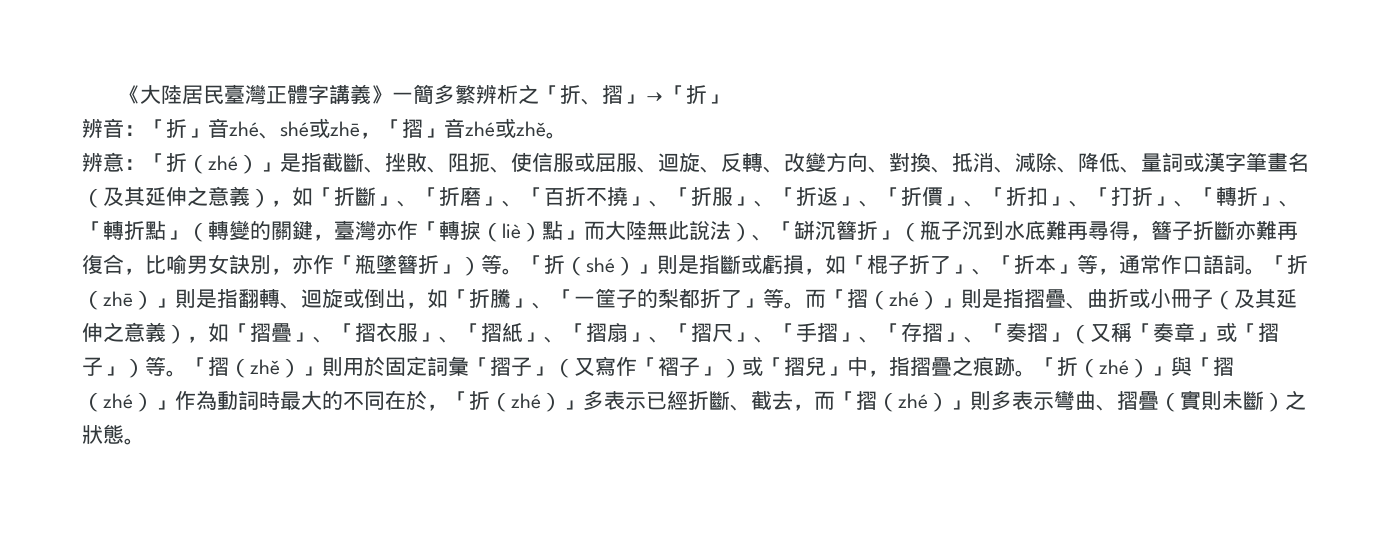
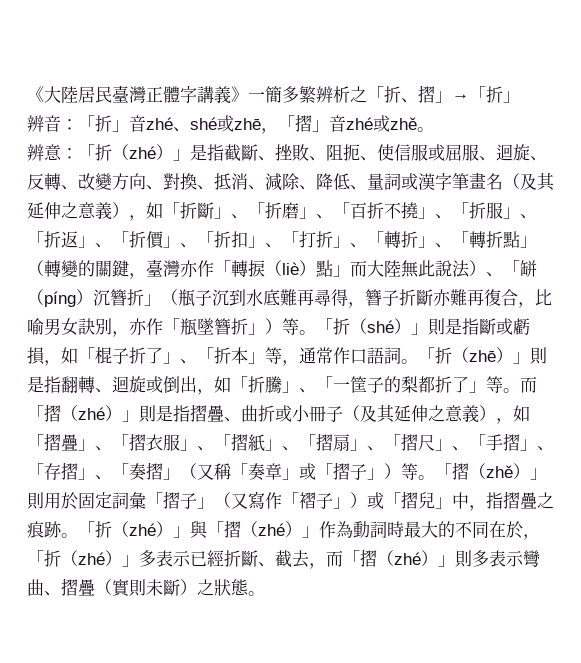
- 「折（zhé）」是指截斷、挫敗、阻扼、使信服或屈服、迴旋、反轉、改變方向、對換、抵消、減除、降低、量詞或漢字筆畫名（及其延伸之意義），如「折斷」、「折磨」、「百折不撓」、「折服」、「折返」、「折價」、「折扣」、「打折」、「轉折」、「轉折點」（轉變的關鍵，臺灣亦作「轉捩（liè）點」而大陸無此說法）、「缾沉簪折」（瓶子沉到水底難再尋得，簪子折斷亦難再復合，比喻男女訣別，亦作「瓶墜簪折」）等。
+ 「折（zhé）」是指截斷、挫敗、阻扼、使信服或屈服、迴旋、反轉、改變方向、對換、抵消、減除、降低、量詞或漢字筆畫名（及其延伸之意義），如「折斷」、「折磨」、「百折不撓」、「折服」、「折返」、「折價」、「折扣」、「打折」、「轉折」、「轉折點」（轉變的關鍵，臺灣亦作「轉捩（liè）點」而大陸無此說法）、「缾（píng）沉簪折」（瓶子沉到水底難再尋得，簪子折斷亦難再復合，比喻男女訣別，亦作「瓶墜簪折」）等。

